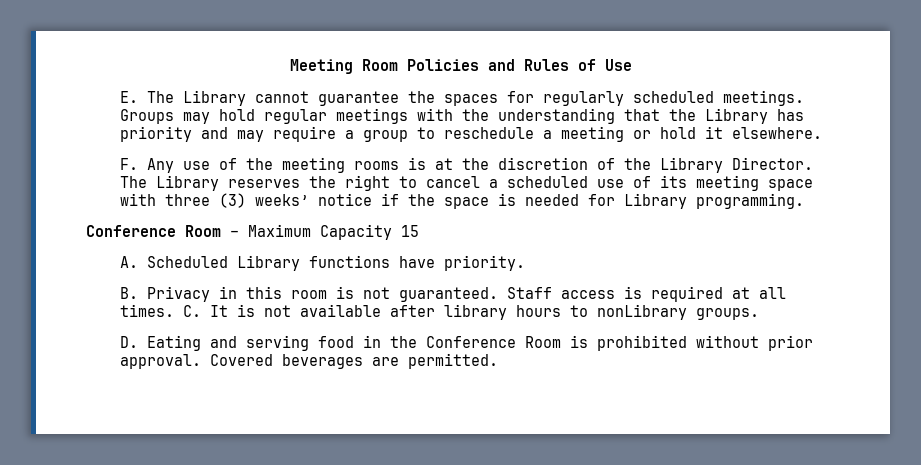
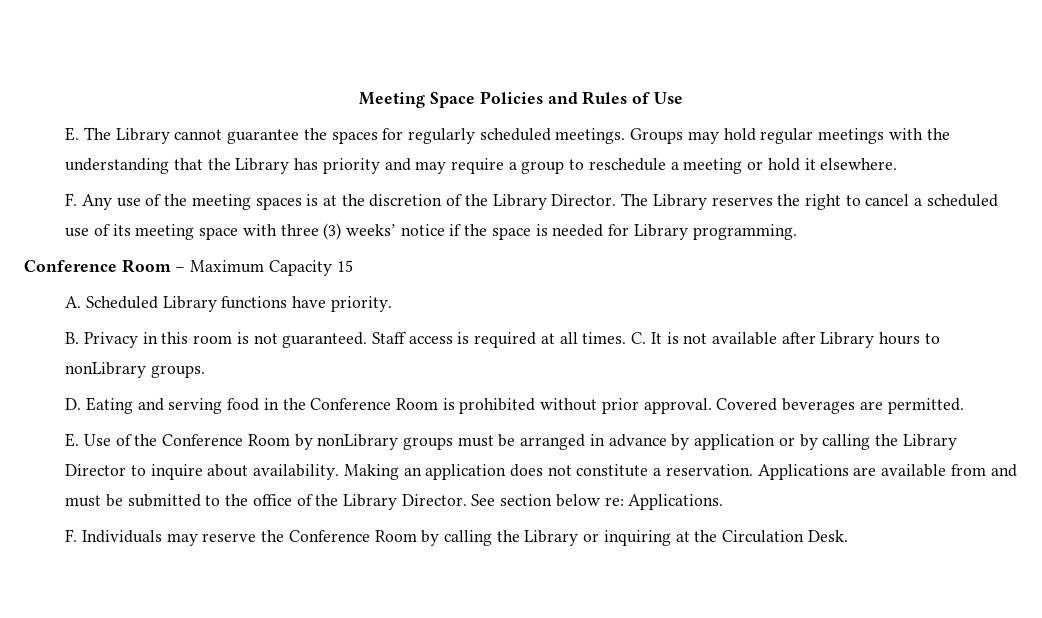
- Meeting Room Policies and Rules of Use
+ Meeting Space Policies and Rules of Use
- F. Any use of the meeting rooms is at the discretion of the Library Director.
+ F. Any use of the meeting spaces is at the discretion of the Library Director.
- C. It is not available after library hours to nonLibrary groups.
+ C. It is not available after Library hours to nonLibrary groups.
+ E. Use of the Conference Room by nonLibrary groups must be arranged in advance by application or by calling the Library Director to inquire about availability. Making an application does not constitute a reservation. Applications are available from and must be submitted to the office of the Library Director. See section below re: Applications.
+ F. Individuals may reserve the Conference Room by calling the Library or inquiring at the Circulation Desk.

